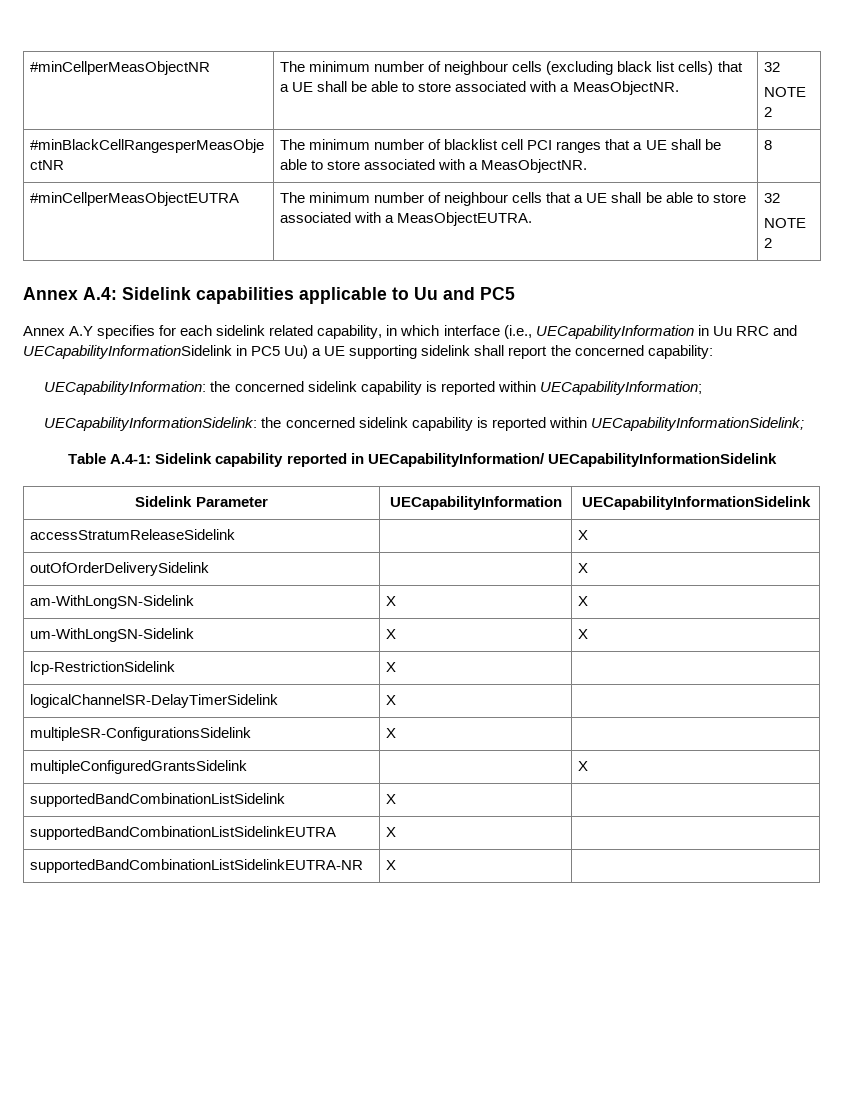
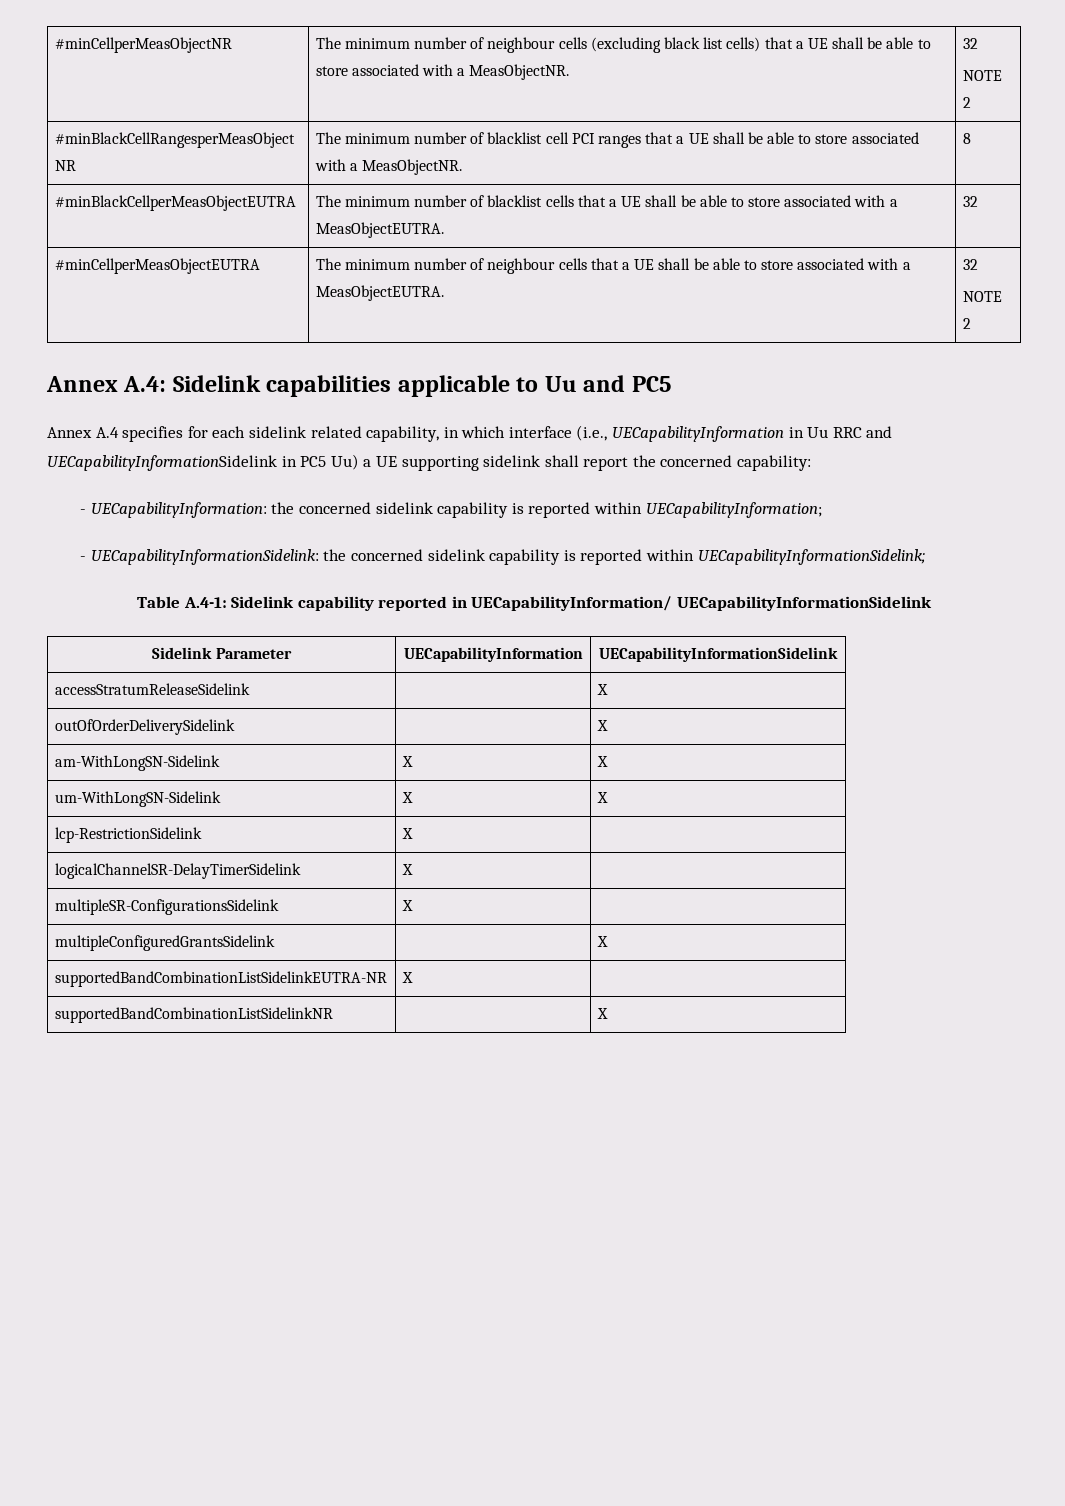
+ #minBlackCellperMeasObjectEUTRA | The minimum number of blacklist cells that a UE shall be able to store associated with a MeasObjectEUTRA. | 32
- Annex A.Y specifies for each sidelink related capability, in which interface (i.e., UECapabilityInformation in Uu RRC and UECapabilityInformationSidelink in PC5 Uu) a UE supporting sidelink shall report the concerned capability:
+ Annex A.4 specifies for each sidelink related capability, in which interface (i.e., UECapabilityInformation in Uu RRC and UECapabilityInformationSidelink in PC5 Uu) a UE supporting sidelink shall report the concerned capability:
- UECapabilityInformation: the concerned sidelink capability is reported within UECapabilityInformation;
+ - UECapabilityInformation: the concerned sidelink capability is reported within UECapabilityInformation;
- UECapabilityInformationSidelink: the concerned sidelink capability is reported within UECapabilityInformationSidelink;
+ - UECapabilityInformationSidelink: the concerned sidelink capability is reported within UECapabilityInformationSidelink;
- supportedBandCombinationListSidelink | X |
- supportedBandCombinationListSidelinkEUTRA | X |
  supportedBandCombinationListSidelinkEUTRA-NR | X |
+ supportedBandCombinationListSidelinkNR | | X

